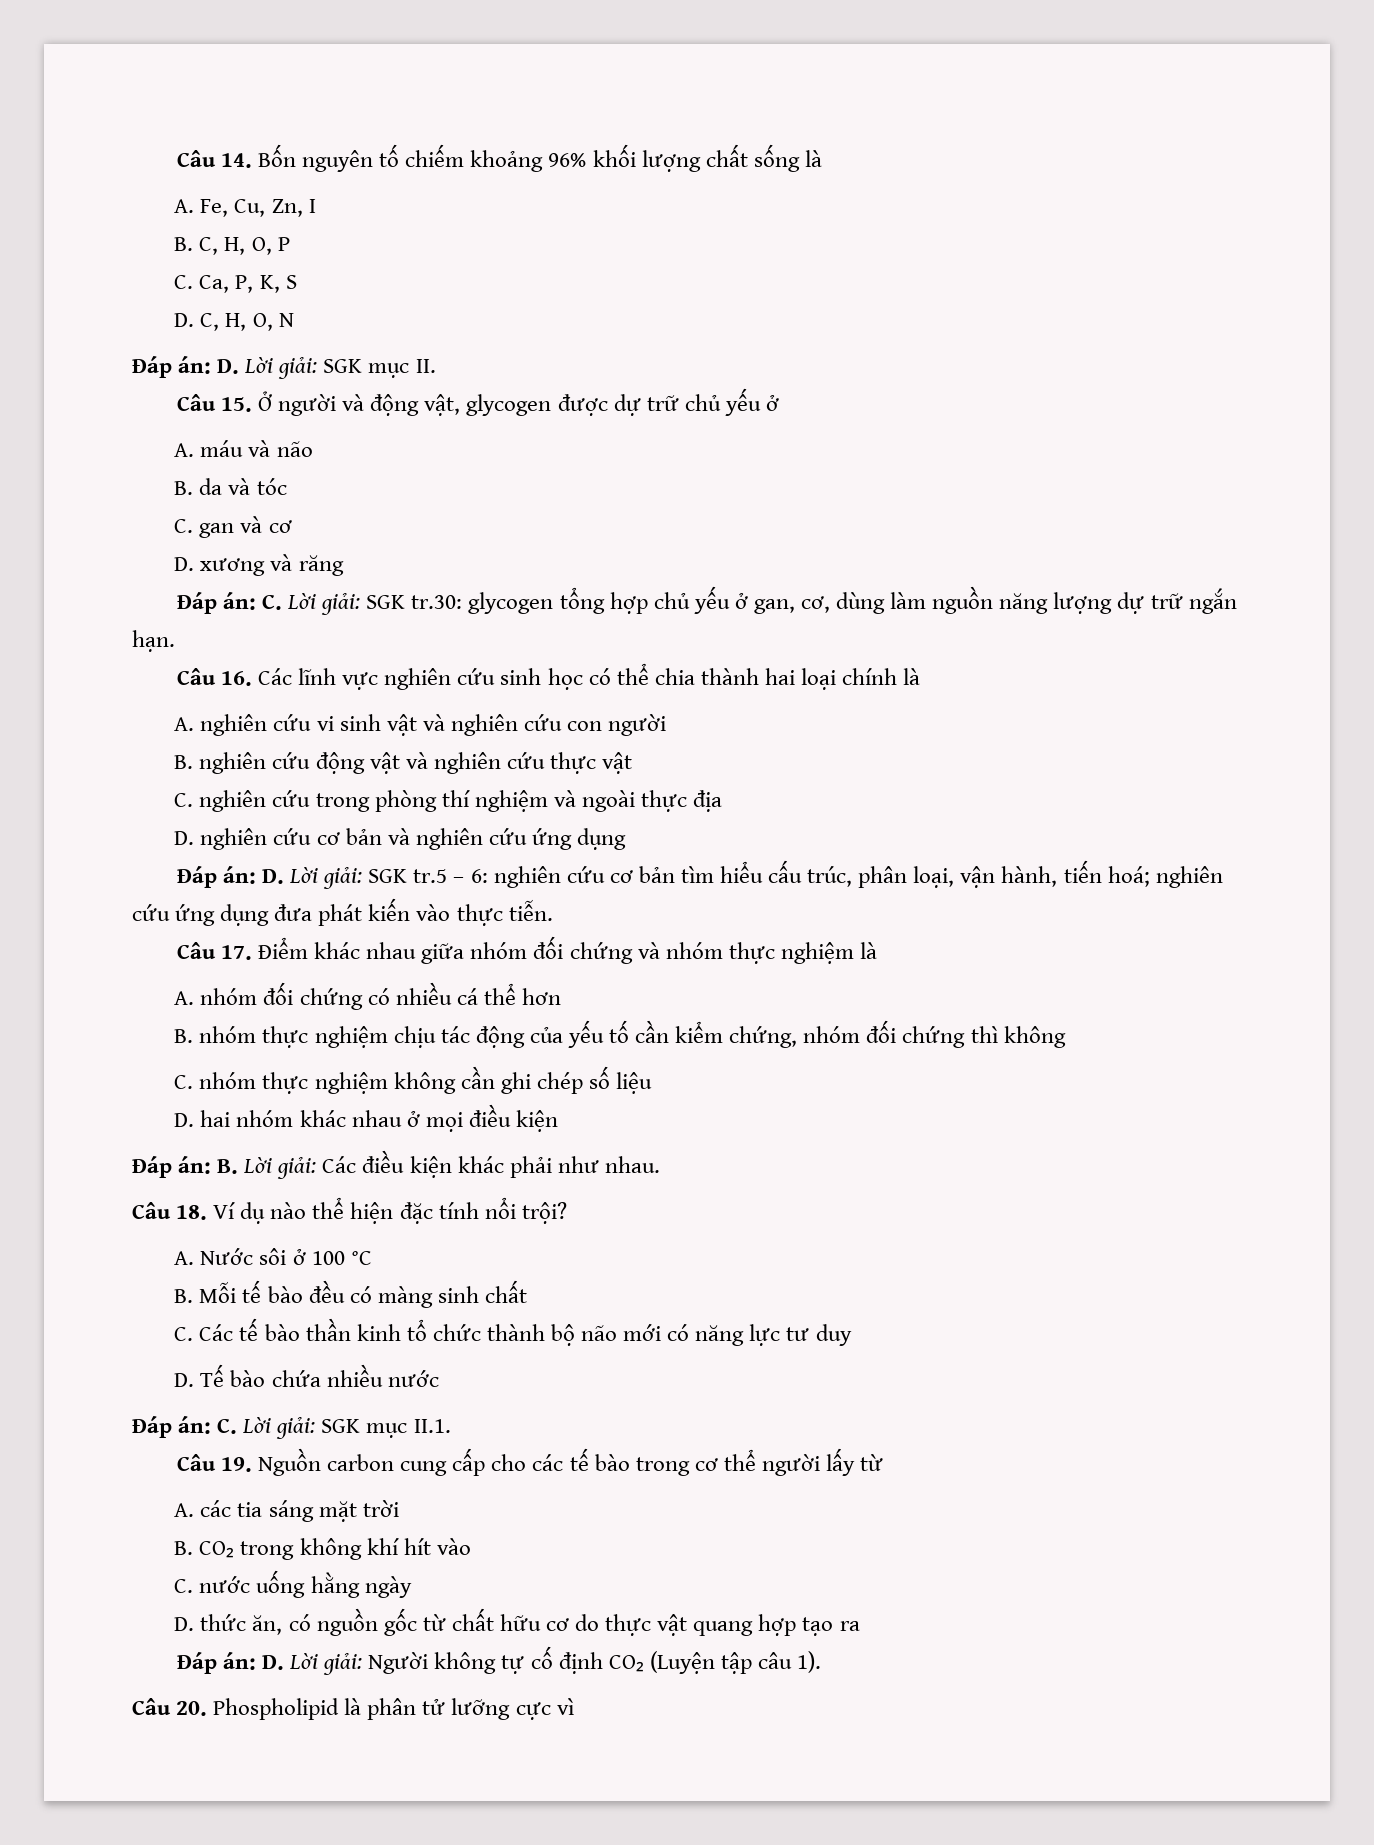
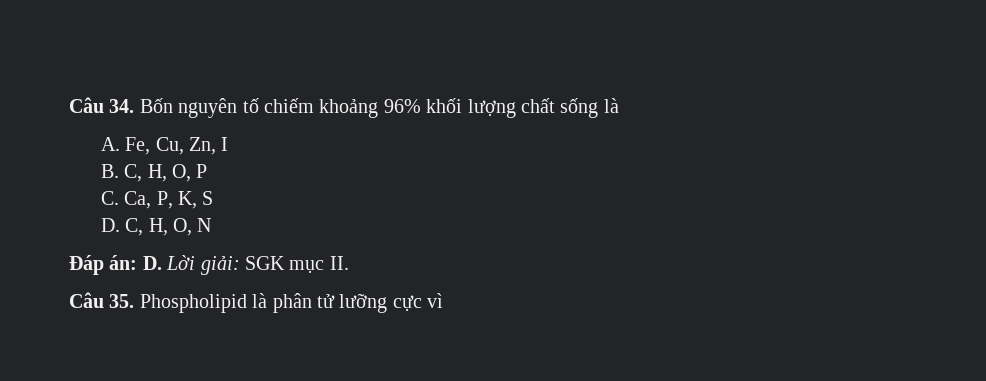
- Câu 14. Bốn nguyên tố chiếm khoảng 96% khối lượng chất sống là
+ Câu 34. Bốn nguyên tố chiếm khoảng 96% khối lượng chất sống là
- Câu 15. Ở người và động vật, glycogen được dự trữ chủ yếu ở
- A. máu và não
- B. da và tóc
- C. gan và cơ
- D. xương và răng
- Đáp án: C. Lời giải: SGK tr.30: glycogen tổng hợp chủ yếu ở gan, cơ, dùng làm nguồn năng lượng dự trữ ngắn hạn.
- Câu 16. Các lĩnh vực nghiên cứu sinh học có thể chia thành hai loại chính là
- A. nghiên cứu vi sinh vật và nghiên cứu con người
- B. nghiên cứu động vật và nghiên cứu thực vật
- C. nghiên cứu trong phòng thí nghiệm và ngoài thực địa
- D. nghiên cứu cơ bản và nghiên cứu ứng dụng
- Đáp án: D. Lời giải: SGK tr.5 – 6: nghiên cứu cơ bản tìm hiểu cấu trúc, phân loại, vận hành, tiến hoá; nghiên cứu ứng dụng đưa phát kiến vào thực tiễn.
- Câu 17. Điểm khác nhau giữa nhóm đối chứng và nhóm thực nghiệm là
- A. nhóm đối chứng có nhiều cá thể hơn
- B. nhóm thực nghiệm chịu tác động của yếu tố cần kiểm chứng, nhóm đối chứng thì không
- C. nhóm thực nghiệm không cần ghi chép số liệu
- D. hai nhóm khác nhau ở mọi điều kiện
- Đáp án: B. Lời giải: Các điều kiện khác phải như nhau.
- Câu 18. Ví dụ nào thể hiện đặc tính nổi trội?
- A. Nước sôi ở 100 °C
- B. Mỗi tế bào đều có màng sinh chất
- C. Các tế bào thần kinh tổ chức thành bộ não mới có năng lực tư duy
- D. Tế bào chứa nhiều nước
- Đáp án: C. Lời giải: SGK mục II.1.
- Câu 19. Nguồn carbon cung cấp cho các tế bào trong cơ thể người lấy từ
- A. các tia sáng mặt trời
- B. CO₂ trong không khí hít vào
- C. nước uống hằng ngày
- D. thức ăn, có nguồn gốc từ chất hữu cơ do thực vật quang hợp tạo ra
- Đáp án: D. Lời giải: Người không tự cố định CO₂ (Luyện tập câu 1).
- Câu 20. Phospholipid là phân tử lưỡng cực vì
+ Câu 35. Phospholipid là phân tử lưỡng cực vì

